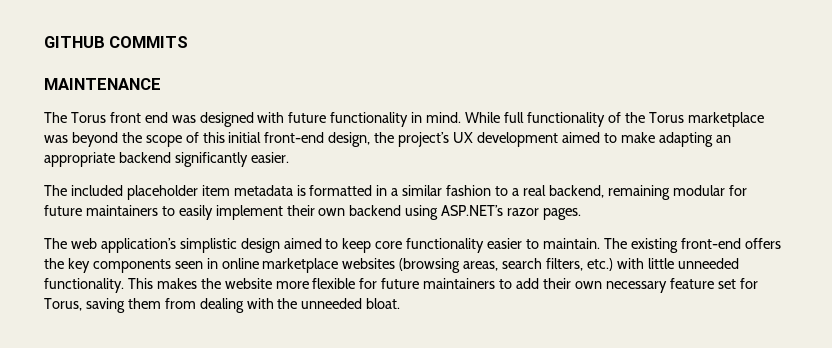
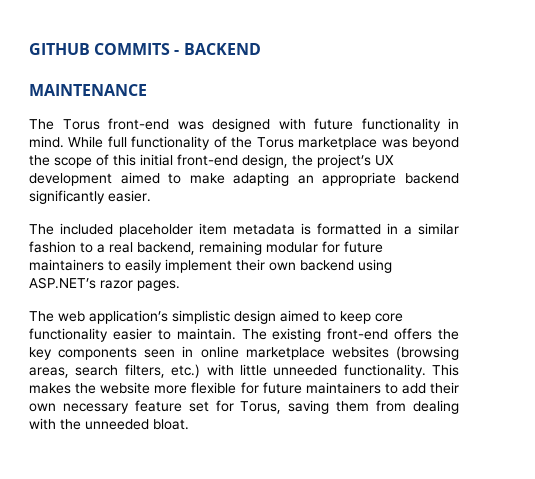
- GITHUB COMMITS
+ GITHUB COMMITS - BACKEND
- The Torus front end was designed with future functionality in mind.
+ The Torus front-end was designed with future functionality in mind.

